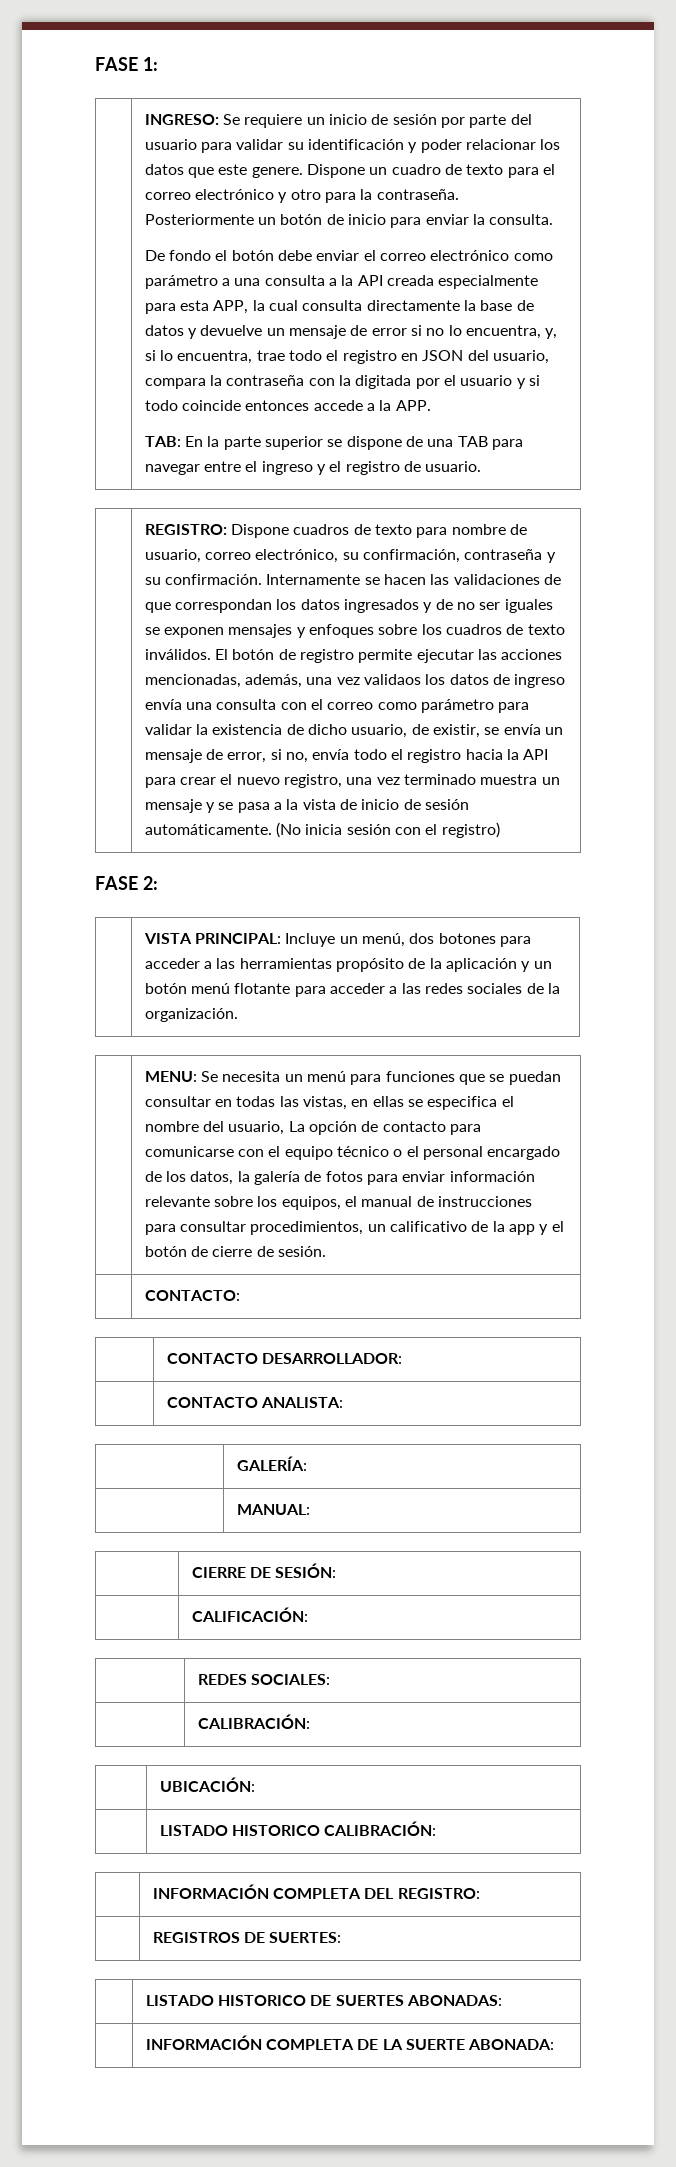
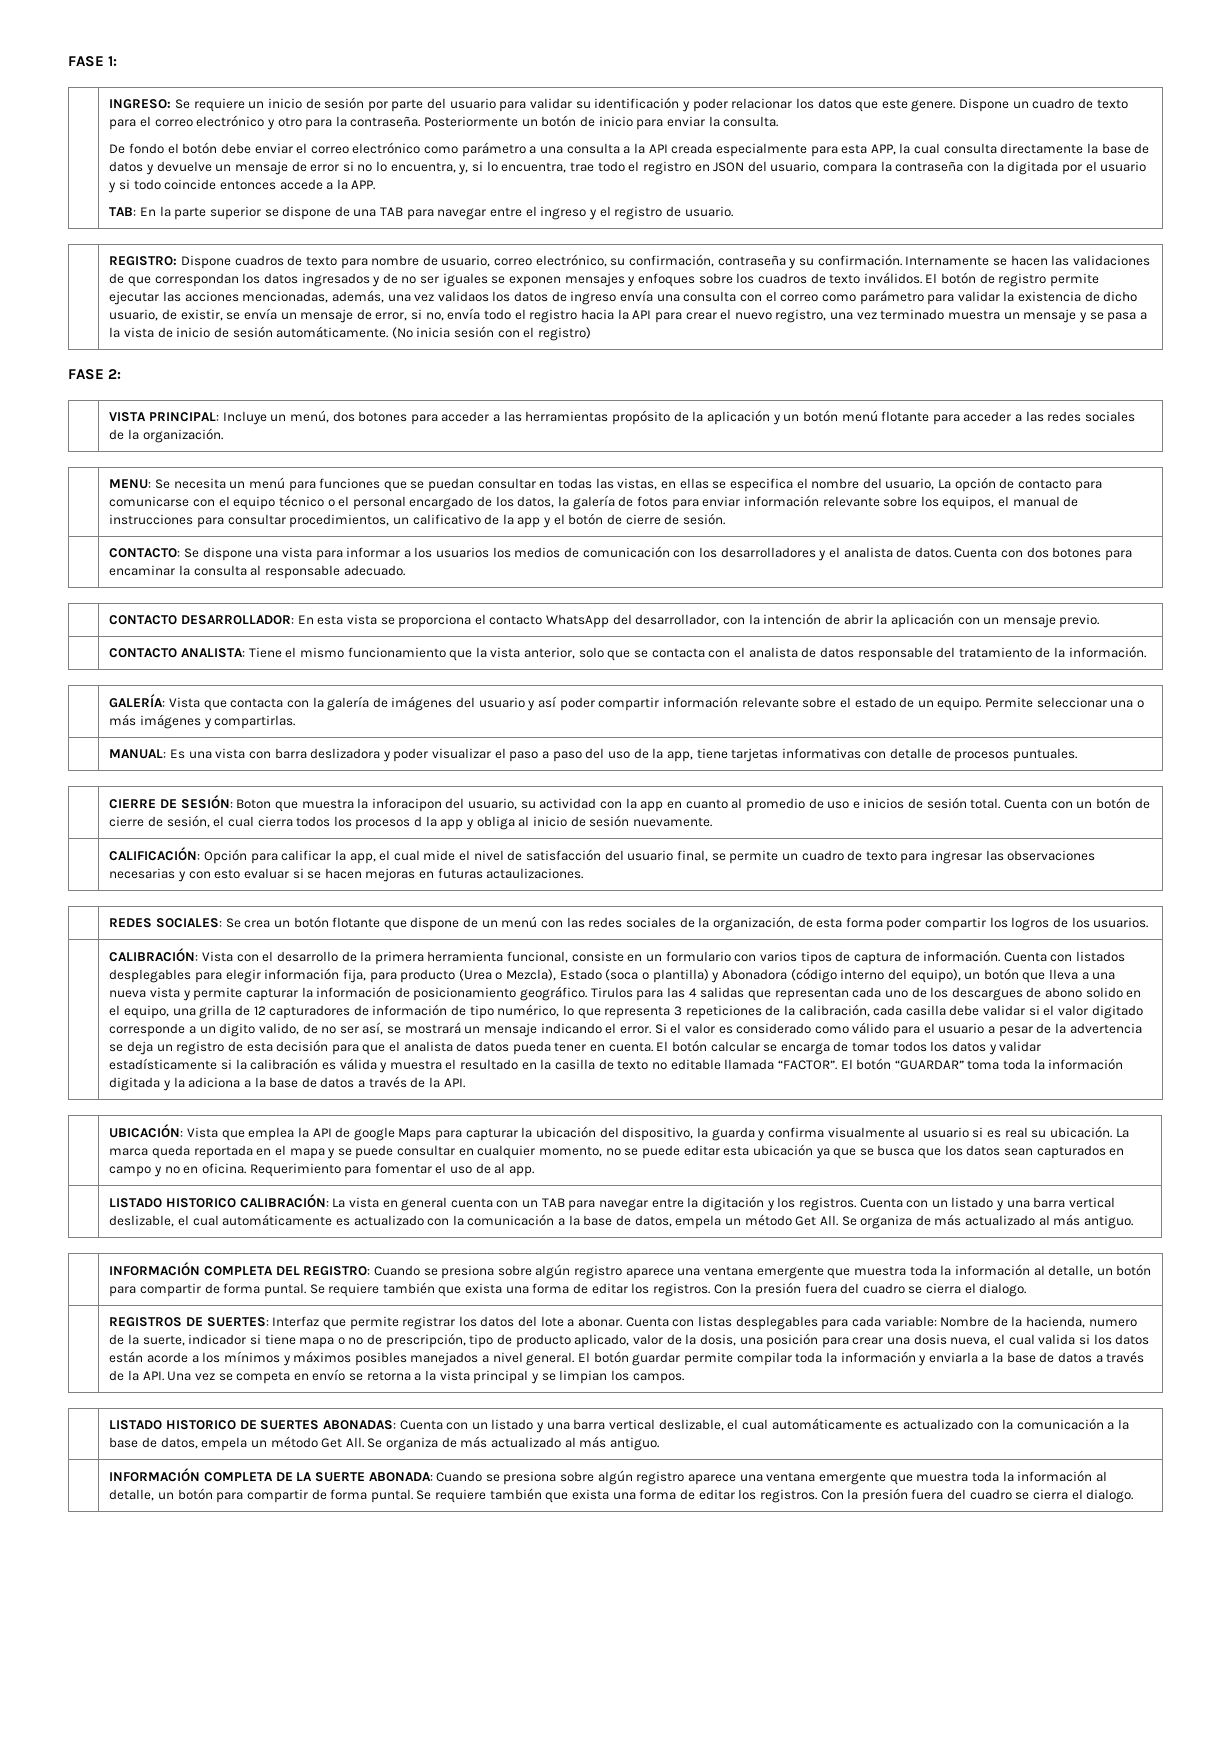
- | CONTACTO:
- | CONTACTO DESARROLLADOR:
- | CONTACTO ANALISTA:
- | GALERÍA:
- | MANUAL:
- | CIERRE DE SESIÓN:
- | CALIFICACIÓN:
- | REDES SOCIALES:
- | CALIBRACIÓN:
- | UBICACIÓN:
- | LISTADO HISTORICO CALIBRACIÓN:
- | INFORMACIÓN COMPLETA DEL REGISTRO:
- | REGISTROS DE SUERTES:
+ | CONTACTO: Se dispone una vista para informar a los usuarios los medios de comunicación con los desarrolladores y el analista de datos. Cuenta con dos botones para encaminar la consulta al responsable adecuado.
+ | CONTACTO DESARROLLADOR: En esta vista se proporciona el contacto WhatsApp del desarrollador, con la intención de abrir la aplicación con un mensaje previo.
+ | CONTACTO ANALISTA: Tiene el mismo funcionamiento que la vista anterior, solo que se contacta con el analista de datos responsable del tratamiento de la información.
+ | GALERÍA: Vista que contacta con la galería de imágenes del usuario y así poder compartir información relevante sobre el estado de un equipo. Permite seleccionar una o más imágenes y compartirlas.
+ | MANUAL: Es una vista con barra deslizadora y poder visualizar el paso a paso del uso de la app, tiene tarjetas informativas con detalle de procesos puntuales.
+ | CIERRE DE SESIÓN: Boton que muestra la inforacipon del usuario, su actividad con la app en cuanto al promedio de uso e inicios de sesión total. Cuenta con un botón de cierre de sesión, el cual cierra todos los procesos d la app y obliga al inicio de sesión nuevamente.
+ | CALIFICACIÓN: Opción para calificar la app, el cual mide el nivel de satisfacción del usuario final, se permite un cuadro de texto para ingresar las observaciones necesarias y con esto evaluar si se hacen mejoras en futuras actaulizaciones.
+ | REDES SOCIALES: Se crea un botón flotante que dispone de un menú con las redes sociales de la organización, de esta forma poder compartir los logros de los usuarios.
+ | CALIBRACIÓN: Vista con el desarrollo de la primera herramienta funcional, consiste en un formulario con varios tipos de captura de información. Cuenta con listados desplegables para elegir información fija, para producto (Urea o Mezcla), Estado (soca o plantilla) y Abonadora (código interno del equipo), un botón que lleva a una nueva vista y permite capturar la información de posicionamiento geográfico. Tirulos para las 4 salidas que representan cada uno de los descargues de abono solido en el equipo, una grilla de 12 capturadores de información de tipo numérico, lo que representa 3 repeticiones de la calibración, cada casilla debe validar si el valor digitado corresponde a un digito valido, de no ser así, se mostrará un mensaje indicando el error. Si el valor es considerado como válido para el usuario a pesar de la advertencia se deja un registro de esta decisión para que el analista de datos pueda tener en cuenta. El botón calcular se encarga de tomar todos los datos y validar estadísticamente si la calibración es válida y muestra el resultado en la casilla de texto no editable llamada “FACTOR”. El botón “GUARDAR” toma toda la información digitada y la adiciona a la base de datos a través de la API.
+ | UBICACIÓN: Vista que emplea la API de google Maps para capturar la ubicación del dispositivo, la guarda y confirma visualmente al usuario si es real su ubicación. La marca queda reportada en el mapa y se puede consultar en cualquier momento, no se puede editar esta ubicación ya que se busca que los datos sean capturados en campo y no en oficina. Requerimiento para fomentar el uso de al app.
+ | LISTADO HISTORICO CALIBRACIÓN: La vista en general cuenta con un TAB para navegar entre la digitación y los registros. Cuenta con un listado y una barra vertical deslizable, el cual automáticamente es actualizado con la comunicación a la base de datos, empela un método Get All. Se organiza de más actualizado al más antiguo.
+ | INFORMACIÓN COMPLETA DEL REGISTRO: Cuando se presiona sobre algún registro aparece una ventana emergente que muestra toda la información al detalle, un botón para compartir de forma puntal. Se requiere también que exista una forma de editar los registros. Con la presión fuera del cuadro se cierra el dialogo.
+ | REGISTROS DE SUERTES: Interfaz que permite registrar los datos del lote a abonar. Cuenta con listas desplegables para cada variable: Nombre de la hacienda, numero de la suerte, indicador si tiene mapa o no de prescripción, tipo de producto aplicado, valor de la dosis, una posición para crear una dosis nueva, el cual valida si los datos están acorde a los mínimos y máximos posibles manejados a nivel general. El botón guardar permite compilar toda la información y enviarla a la base de datos a través de la API. Una vez se competa en envío se retorna a la vista principal y se limpian los campos.
- | LISTADO HISTORICO DE SUERTES ABONADAS:
+ | LISTADO HISTORICO DE SUERTES ABONADAS: Cuenta con un listado y una barra vertical deslizable, el cual automáticamente es actualizado con la comunicación a la base de datos, empela un método Get All. Se organiza de más actualizado al más antiguo.
- INFORMACIÓN COMPLETA DE LA SUERTE ABONADA:
+ INFORMACIÓN COMPLETA DE LA SUERTE ABONADA: Cuando se presiona sobre algún registro aparece una ventana emergente que muestra toda la información al detalle, un botón para compartir de forma puntal. Se requiere también que exista una forma de editar los registros. Con la presión fuera del cuadro se cierra el dialogo.

